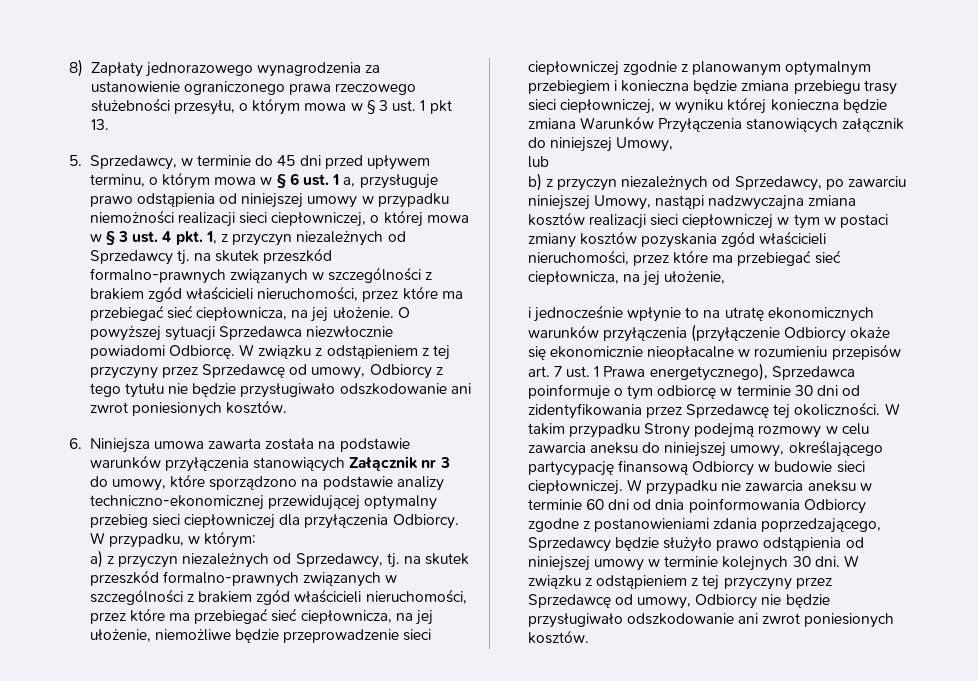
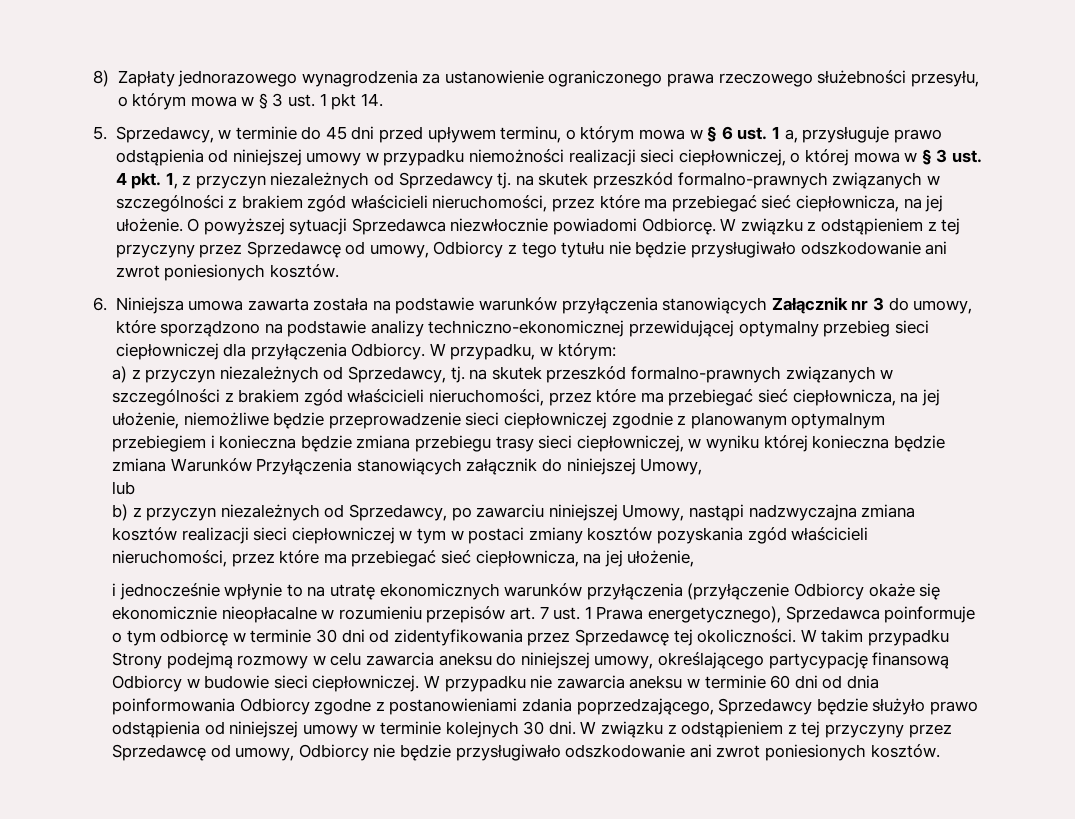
- 8) Zapłaty jednorazowego wynagrodzenia za ustanowienie ograniczonego prawa rzeczowego służebności przesyłu, o którym mowa w § 3 ust. 1 pkt 13.
+ 8) Zapłaty jednorazowego wynagrodzenia za ustanowienie ograniczonego prawa rzeczowego służebności przesyłu, o którym mowa w § 3 ust. 1 pkt 14.

